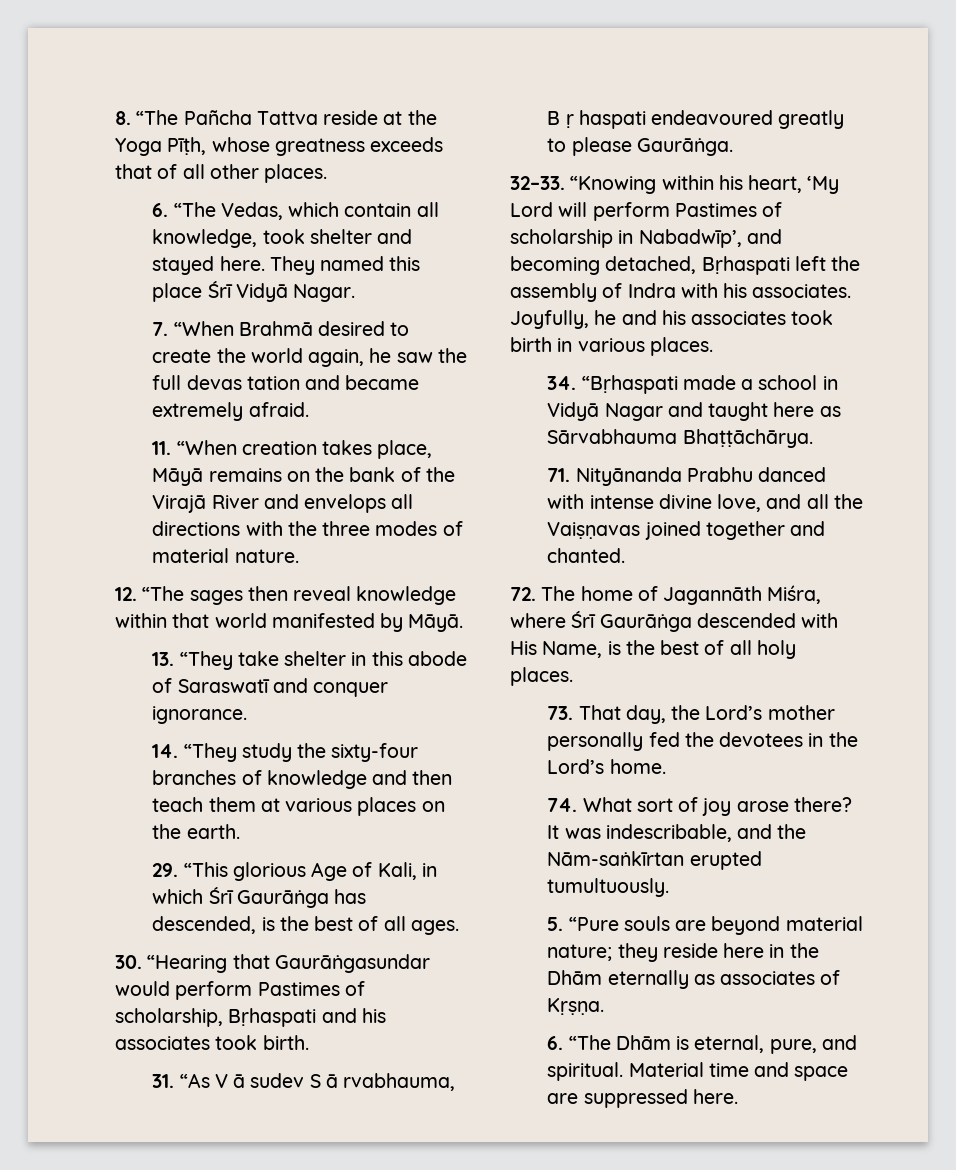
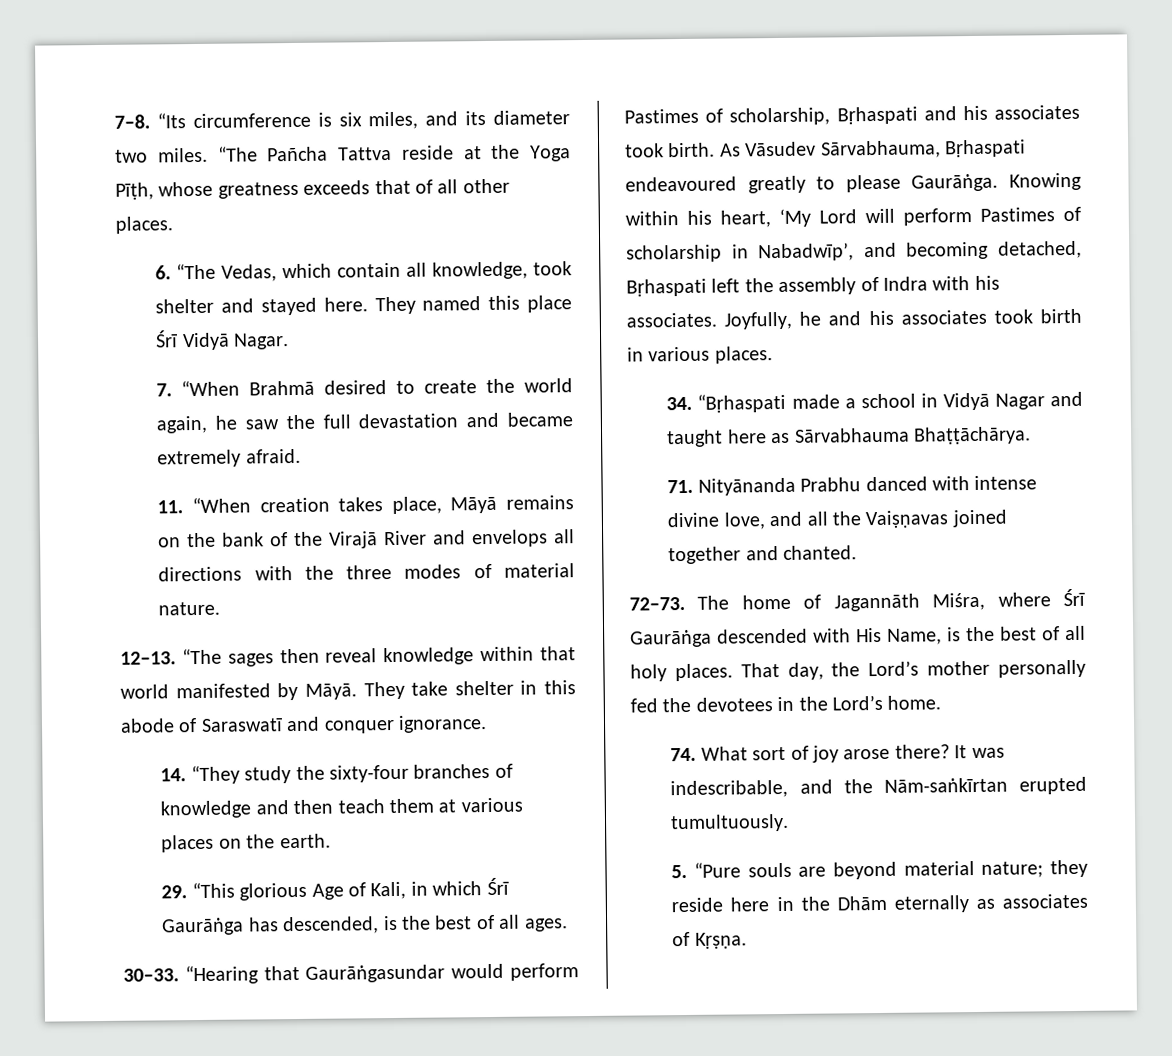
- 8. “The Pañcha Tattva reside at the Yoga Pīṭh, whose greatness exceeds that of all other places.
+ 7–8. “Its circumference is six miles, and its diameter two miles. “The Pañcha Tattva reside at the Yoga Pīṭh, whose greatness exceeds that of all other places.
- 7. “When Brahmā desired to create the world again, he saw the full devas tation and became extremely afraid.
+ 7. “When Brahmā desired to create the world again, he saw the full devastation and became extremely afraid.
- 12. “The sages then reveal knowledge within that world manifested by Māyā.
- 13. “They take shelter in this abode of Saraswatī and conquer ignorance.
+ 12–13. “The sages then reveal knowledge within that world manifested by Māyā. They take shelter in this abode of Saraswatī and conquer ignorance.
- 30. “Hearing that Gaurāṅgasundar would perform Pastimes of scholarship, Bṛhaspati and his associates took birth.
- 31. “As V ā sudev S ā rvabhauma, B ṛ haspati endeavoured greatly to please Gaurāṅga.
- 32–33. “Knowing within his heart, ‘My Lord will perform Pastimes of scholarship in Nabadwīp’, and becoming detached, Bṛhaspati left the assembly of Indra with his associates.
+ 30–33. “Hearing that Gaurāṅgasundar would perform Pastimes of scholarship, Bṛhaspati and his associates took birth. As Vāsudev Sārvabhauma, Bṛhaspati endeavoured greatly to please Gaurāṅga. Knowing within his heart, ‘My Lord will perform Pastimes of scholarship in Nabadwīp’, and becoming detached, Bṛhaspati left the assembly of Indra with his associates.
- 72. The home of Jagannāth Miśra, where Śrī Gaurāṅga descended with His Name, is the best of all holy places.
- 73. That day, the Lord’s mother personally fed the devotees in the Lord’s home.
+ 72–73. The home of Jagannāth Miśra, where Śrī Gaurāṅga descended with His Name, is the best of all holy places. That day, the Lord’s mother personally fed the devotees in the Lord’s home.
- 6. “The Dhām is eternal, pure, and spiritual. Material time and space are suppressed here.

